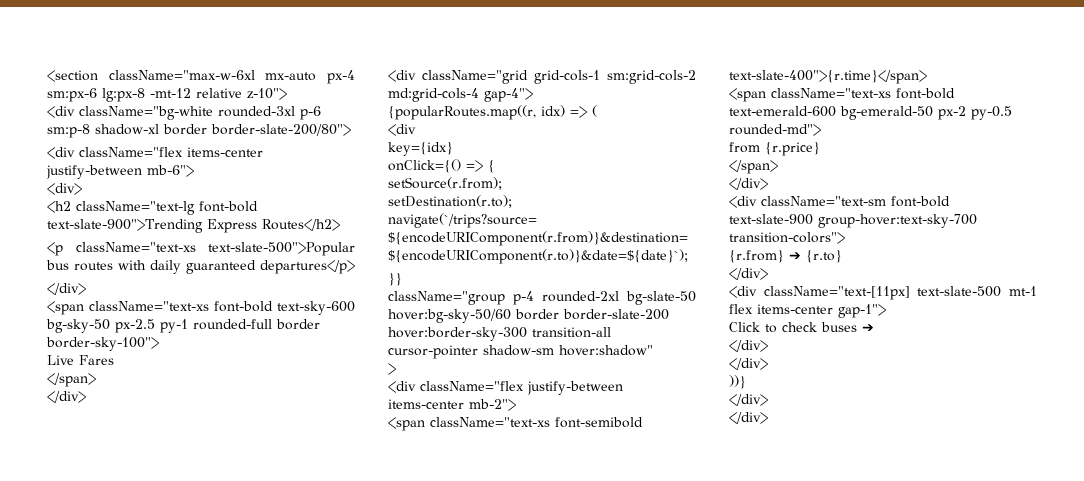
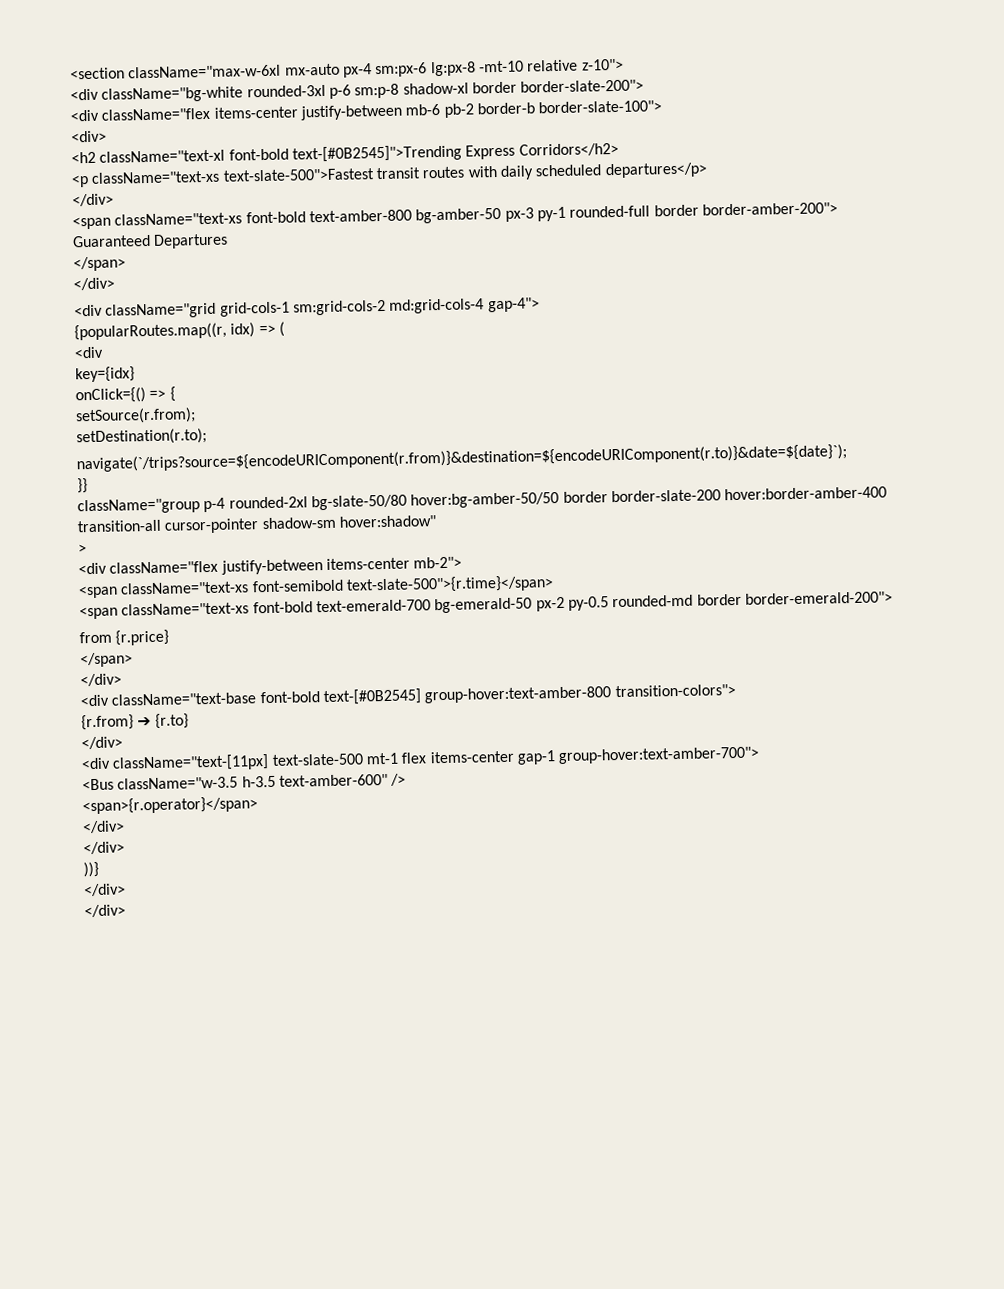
- <section className="max-w-6xl mx-auto px-4 sm:px-6 lg:px-8 -mt-12 relative z-10">
+ <section className="max-w-6xl mx-auto px-4 sm:px-6 lg:px-8 -mt-10 relative z-10">
- <div className="bg-white rounded-3xl p-6 sm:p-8 shadow-xl border border-slate-200/80">
+ <div className="bg-white rounded-3xl p-6 sm:p-8 shadow-xl border border-slate-200">
- <div className="flex items-center justify-between mb-6">
+ <div className="flex items-center justify-between mb-6 pb-2 border-b border-slate-100">
  <div>
- <h2 className="text-lg font-bold text-slate-900">Trending Express Routes</h2>
+ <h2 className="text-xl font-bold text-[#0B2545]">Trending Express Corridors</h2>
- <p className="text-xs text-slate-500">Popular bus routes with daily guaranteed departures</p>
+ <p className="text-xs text-slate-500">Fastest transit routes with daily scheduled departures</p>
- <span className="text-xs font-bold text-sky-600 bg-sky-50 px-2.5 py-1 rounded-full border border-sky-100">
- Live Fares
+ <span className="text-xs font-bold text-amber-800 bg-amber-50 px-3 py-1 rounded-full border border-amber-200">
+ Guaranteed Departures
- className="group p-4 rounded-2xl bg-slate-50 hover:bg-sky-50/60 border border-slate-200 hover:border-sky-300 transition-all cursor-pointer shadow-sm hover:shadow"
+ className="group p-4 rounded-2xl bg-slate-50/80 hover:bg-amber-50/50 border border-slate-200 hover:border-amber-400 transition-all cursor-pointer shadow-sm hover:shadow"
- <span className="text-xs font-semibold text-slate-400">{r.time}</span>
- <span className="text-xs font-bold text-emerald-600 bg-emerald-50 px-2 py-0.5 rounded-md">
+ <span className="text-xs font-semibold text-slate-500">{r.time}</span>
+ <span className="text-xs font-bold text-emerald-700 bg-emerald-50 px-2 py-0.5 rounded-md border border-emerald-200">
- <div className="text-sm font-bold text-slate-900 group-hover:text-sky-700 transition-colors">
+ <div className="text-base font-bold text-[#0B2545] group-hover:text-amber-800 transition-colors">
- <div className="text-[11px] text-slate-500 mt-1 flex items-center gap-1">
- Click to check buses ➔
+ <div className="text-[11px] text-slate-500 mt-1 flex items-center gap-1 group-hover:text-amber-700">
+ <Bus className="w-3.5 h-3.5 text-amber-600" />
+ <span>{r.operator}</span>

